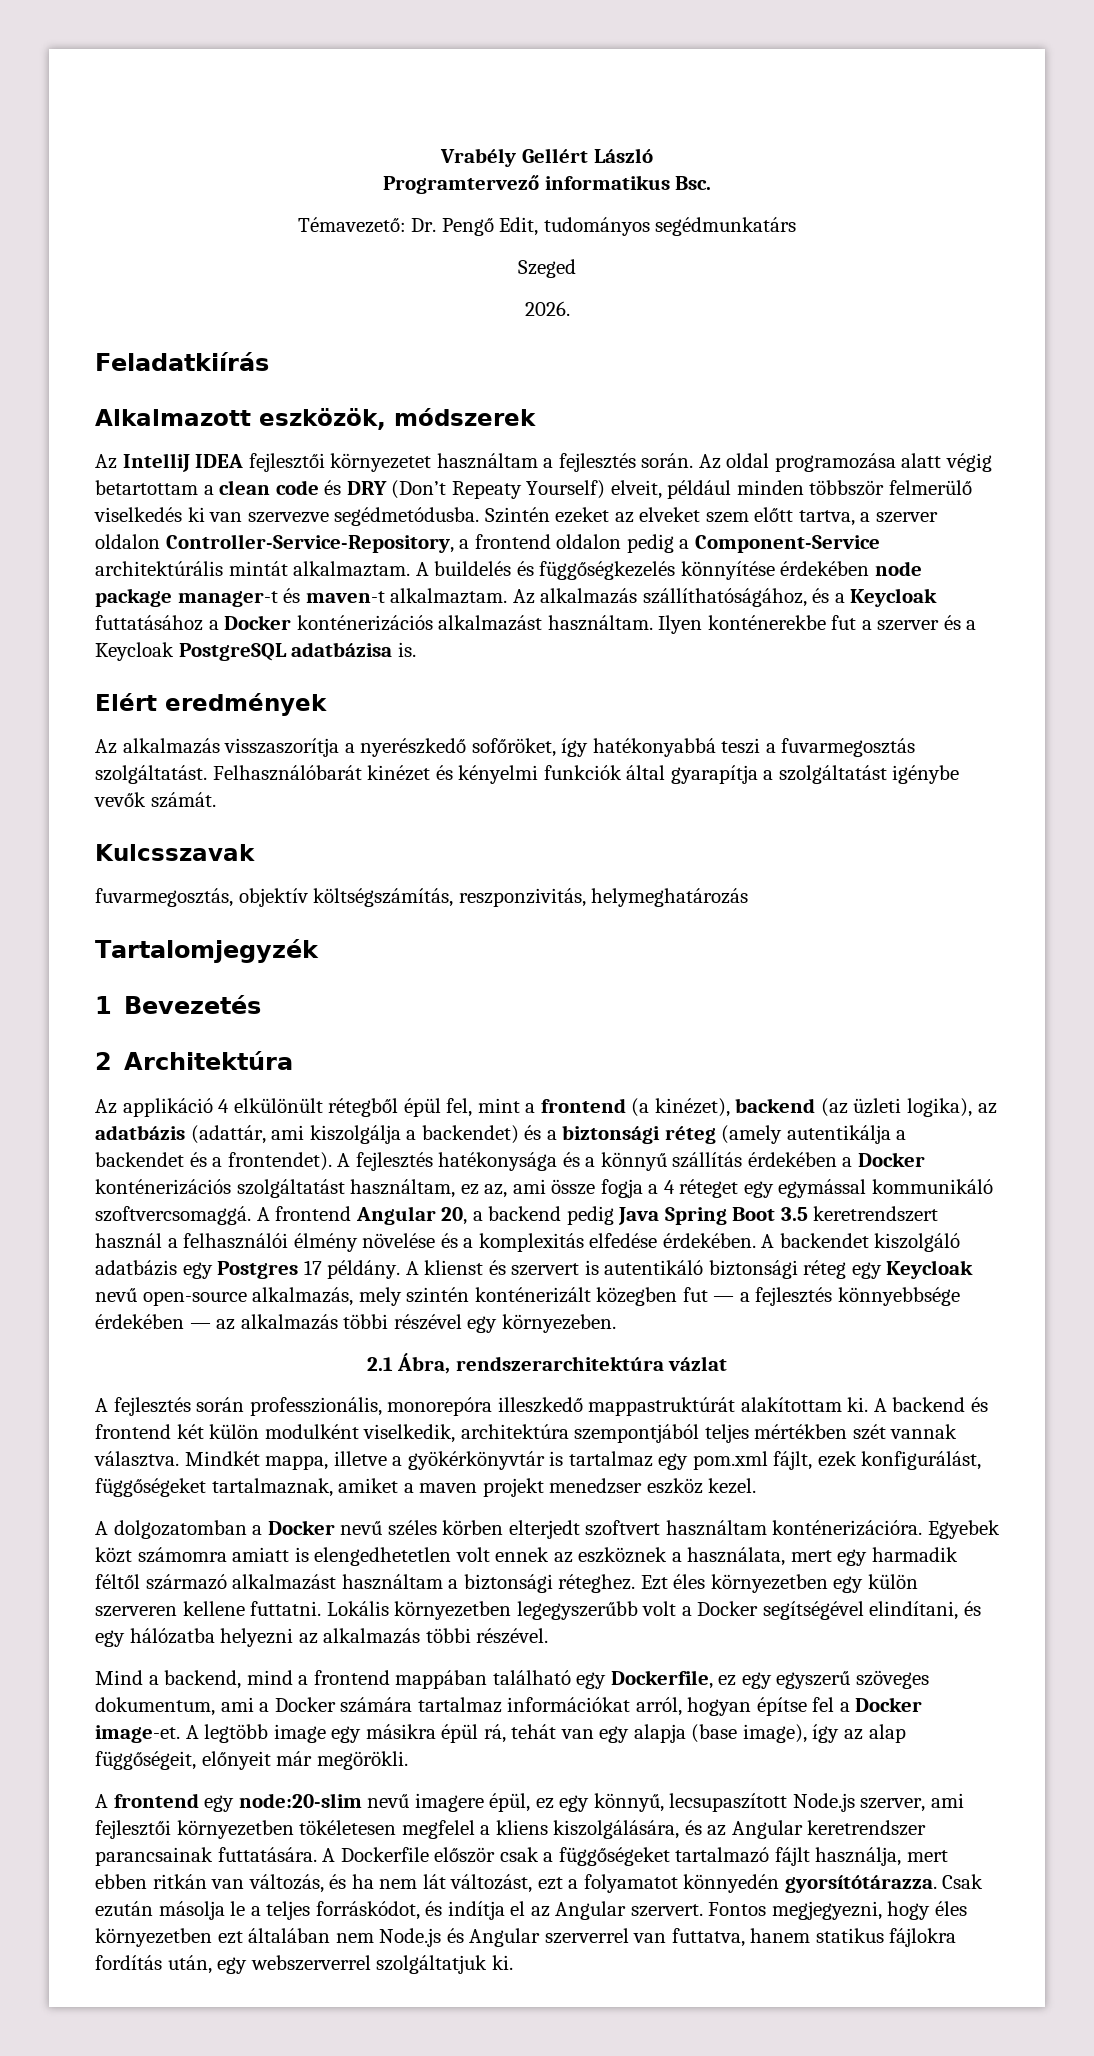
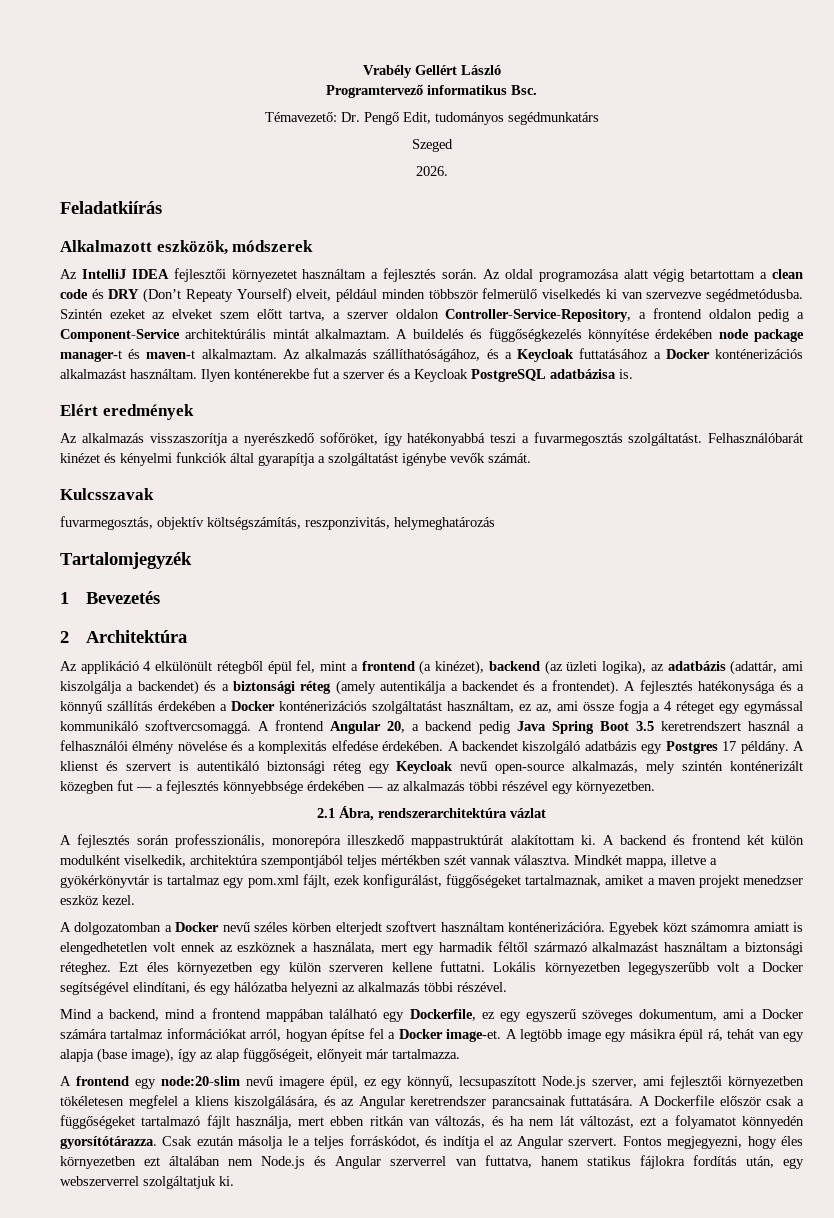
- A klienst és szervert is autentikáló biztonsági réteg egy Keycloak nevű open-source alkalmazás, mely szintén konténerizált közegben fut — a fejlesztés könnyebbsége érdekében — az alkalmazás többi részével egy környezeben.
+ A klienst és szervert is autentikáló biztonsági réteg egy Keycloak nevű open-source alkalmazás, mely szintén konténerizált közegben fut — a fejlesztés könnyebbsége érdekében — az alkalmazás többi részével egy környezetben.
- A legtöbb image egy másikra épül rá, tehát van egy alapja (base image), így az alap függőségeit, előnyeit már megörökli.
+ A legtöbb image egy másikra épül rá, tehát van egy alapja (base image), így az alap függőségeit, előnyeit már tartalmazza.

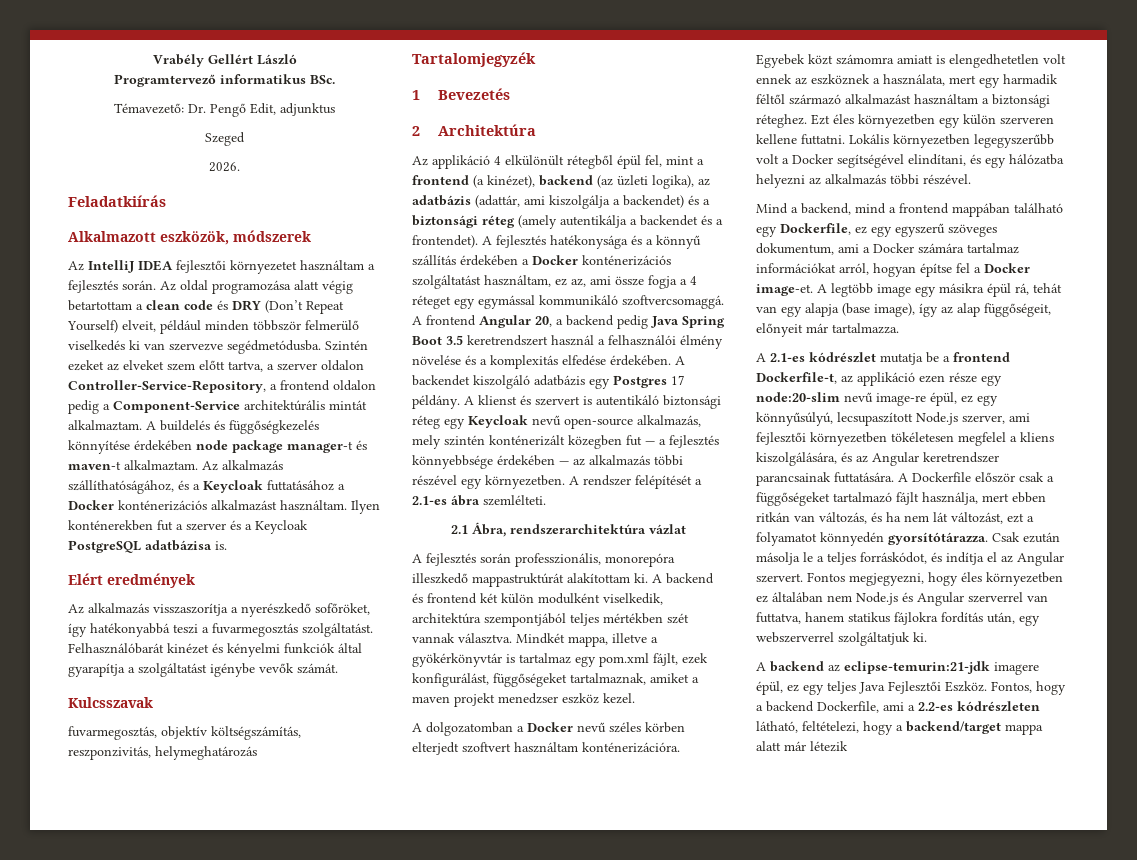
- Programtervező informatikus Bsc.
+ Programtervező informatikus BSc.
- Témavezető: Dr. Pengő Edit, tudományos segédmunkatárs
+ Témavezető: Dr. Pengő Edit, adjunktus
- Az oldal programozása alatt végig betartottam a clean code és DRY (Don’t Repeaty Yourself) elveit, például minden többször felmerülő viselkedés ki van szervezve segédmetódusba.
+ Az oldal programozása alatt végig betartottam a clean code és DRY (Don’t Repeat Yourself) elveit, például minden többször felmerülő viselkedés ki van szervezve segédmetódusba.
- Ilyen konténerekbe fut a szerver és a Keycloak PostgreSQL adatbázisa is.
+ Ilyen konténerekben fut a szerver és a Keycloak PostgreSQL adatbázisa is.
+ A rendszer felépítését a 2.1-es ábra szemlélteti.
- A frontend egy node:20-slim nevű imagere épül, ez egy könnyű, lecsupaszított Node.js szerver, ami fejlesztői környezetben tökéletesen megfelel a kliens kiszolgálására, és az Angular keretrendszer parancsainak futtatására.
+ A 2.1-es kódrészlet mutatja be a frontend Dockerfile-t, az applikáció ezen része egy node:20-slim nevű image-re épül, ez egy könnyűsúlyú, lecsupaszított Node.js szerver, ami fejlesztői környezetben tökéletesen megfelel a kliens kiszolgálására, és az Angular keretrendszer parancsainak futtatására.
- Fontos megjegyezni, hogy éles környezetben ezt általában nem Node.js és Angular szerverrel van futtatva, hanem statikus fájlokra fordítás után, egy webszerverrel szolgáltatjuk ki.
+ Fontos megjegyezni, hogy éles környezetben ez általában nem Node.js és Angular szerverrel van futtatva, hanem statikus fájlokra fordítás után, egy webszerverrel szolgáltatjuk ki.
+ A backend az eclipse-temurin:21-jdk imagere épül, ez egy teljes Java Fejlesztői Eszköz. Fontos, hogy a backend Dockerfile, ami a 2.2-es kódrészleten látható, feltételezi, hogy a backend/target mappa alatt már létezik

